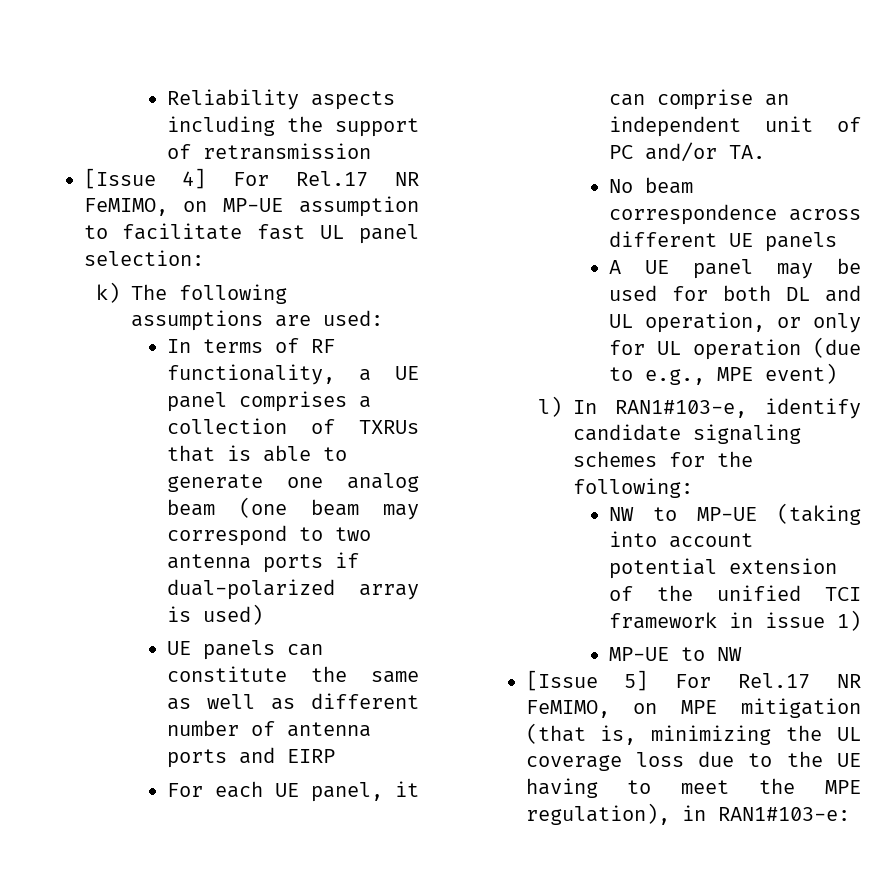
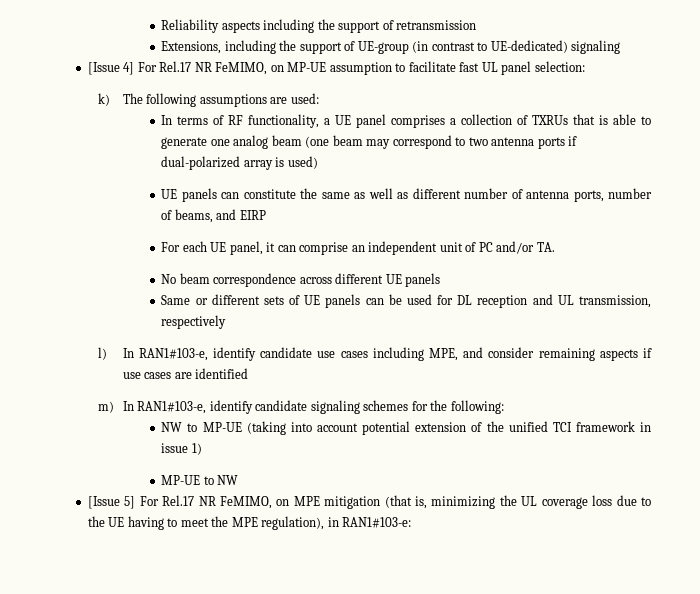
+ Extensions, including the support of UE-group (in contrast to UE-dedicated) signaling
- UE panels can constitute the same as well as different number of antenna ports and EIRP
+ UE panels can constitute the same as well as different number of antenna ports, number of beams, and EIRP
- A UE panel may be used for both DL and UL operation, or only for UL operation (due to e.g., MPE event)
- l) In RAN1#103-e, identify candidate signaling schemes for the following:
+ Same or different sets of UE panels can be used for DL reception and UL transmission, respectively
+ l) In RAN1#103-e, identify candidate use cases including MPE, and consider remaining aspects if use cases are identified
+ m) In RAN1#103-e, identify candidate signaling schemes for the following:

